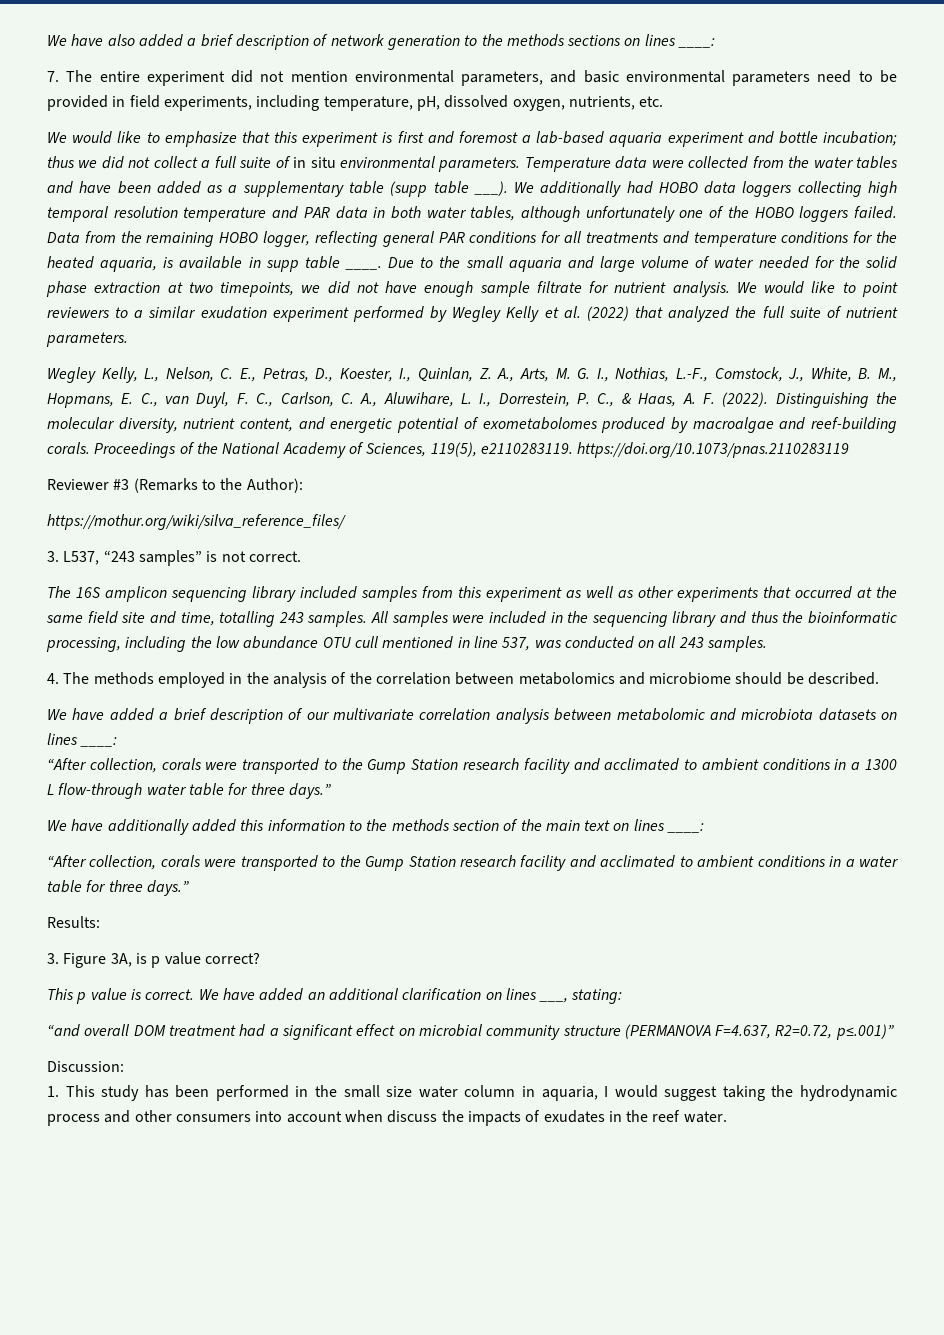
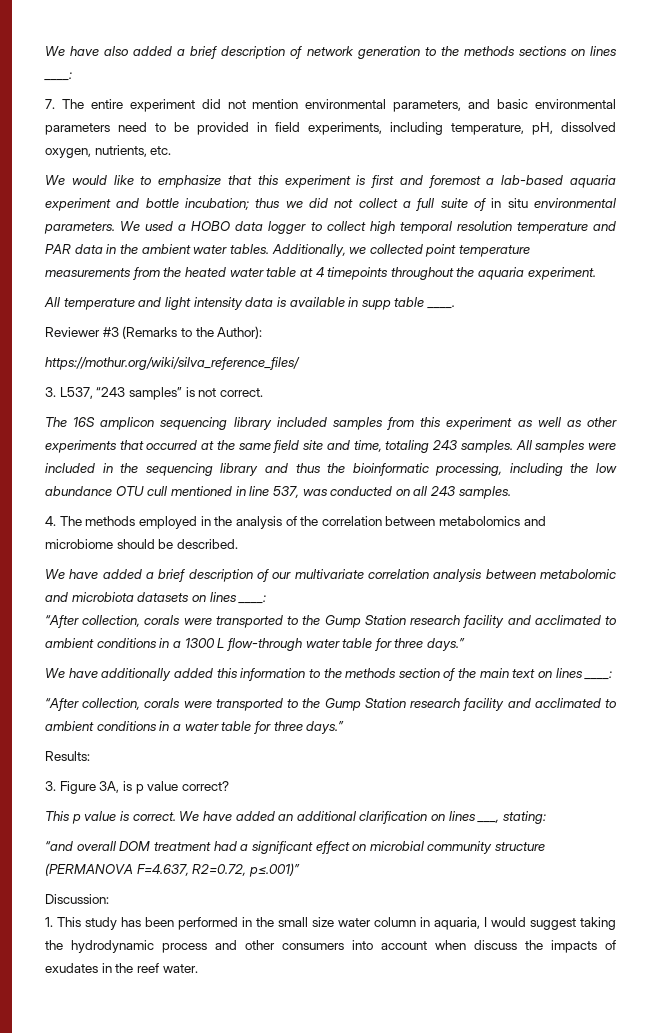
- Temperature data were collected from the water tables and have been added as a supplementary table (supp table ___). We additionally had HOBO data loggers collecting high temporal resolution temperature and PAR data in both water tables, although unfortunately one of the HOBO loggers failed. Data from the remaining HOBO logger, reflecting general PAR conditions for all treatments and temperature conditions for the heated aquaria, is available in supp table ____. Due to the small aquaria and large volume of water needed for the solid phase extraction at two timepoints, we did not have enough sample filtrate for nutrient analysis. We would like to point reviewers to a similar exudation experiment performed by Wegley Kelly et al. (2022) that analyzed the full suite of nutrient parameters.
- Wegley Kelly, L., Nelson, C. E., Petras, D., Koester, I., Quinlan, Z. A., Arts, M. G. I., Nothias, L.-F., Comstock, J., White, B. M., Hopmans, E. C., van Duyl, F. C., Carlson, C. A., Aluwihare, L. I., Dorrestein, P. C., & Haas, A. F. (2022). Distinguishing the molecular diversity, nutrient content, and energetic potential of exometabolomes produced by macroalgae and reef-building corals. Proceedings of the National Academy of Sciences, 119(5), e2110283119. https://doi.org/10.1073/pnas.2110283119
+ We used a HOBO data logger to collect high temporal resolution temperature and PAR data in the ambient water tables. Additionally, we collected point temperature measurements from the heated water table at 4 timepoints throughout the aquaria experiment.
+ All temperature and light intensity data is available in supp table ____.
- The 16S amplicon sequencing library included samples from this experiment as well as other experiments that occurred at the same field site and time, totalling 243 samples.
+ The 16S amplicon sequencing library included samples from this experiment as well as other experiments that occurred at the same field site and time, totaling 243 samples.

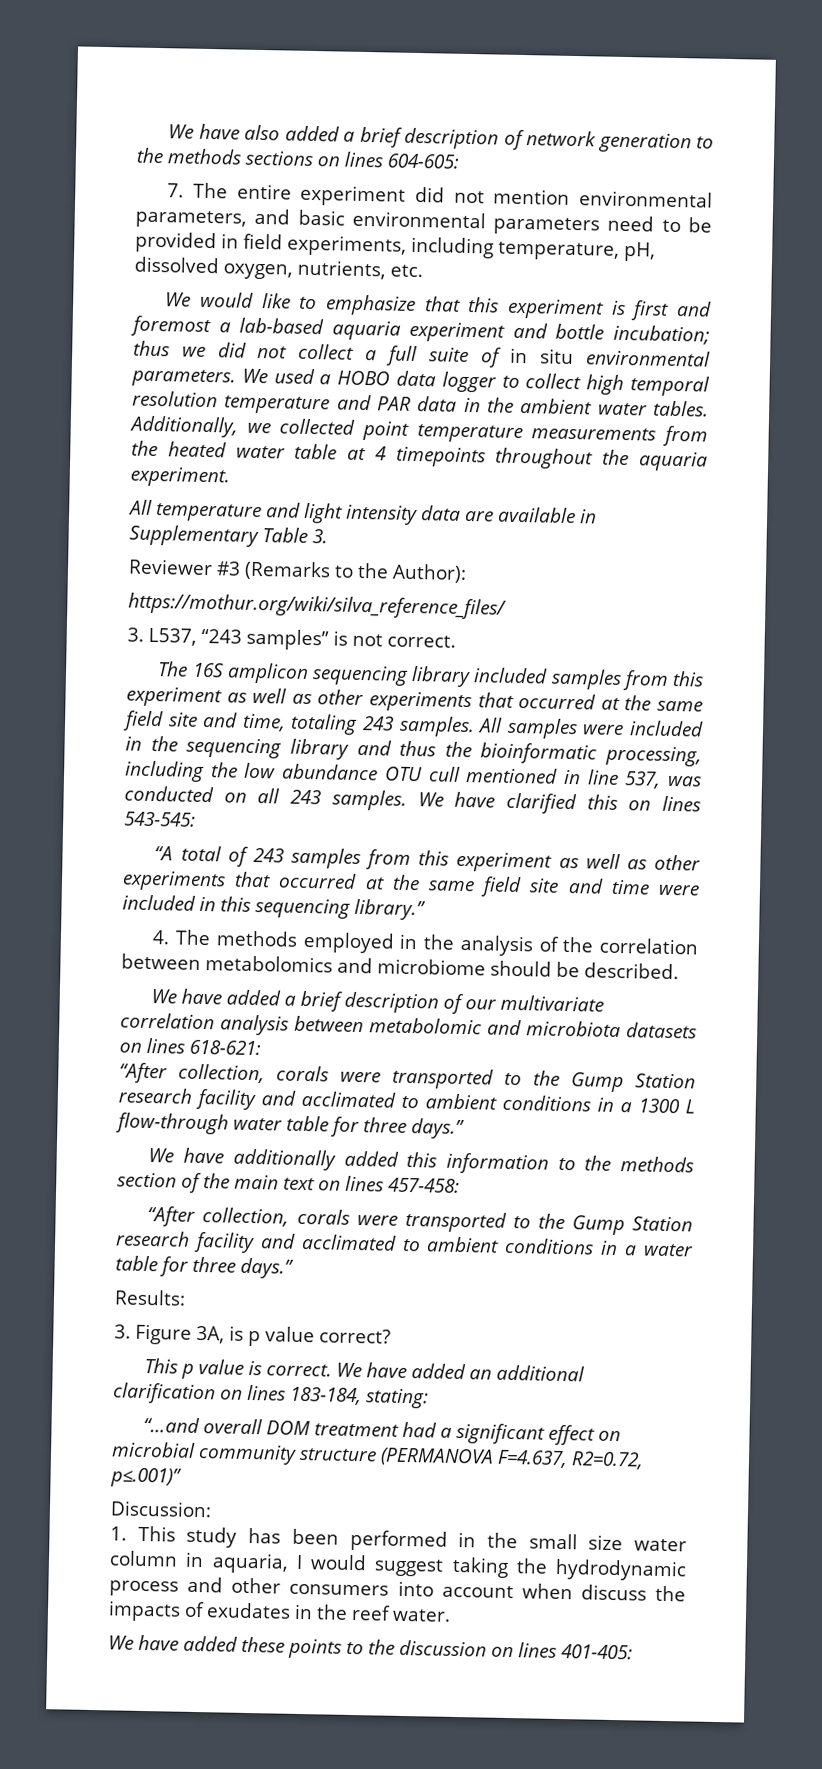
- We have also added a brief description of network generation to the methods sections on lines ____:
+ We have also added a brief description of network generation to the methods sections on lines 604-605:
- All temperature and light intensity data is available in supp table ____.
+ All temperature and light intensity data are available in Supplementary Table 3.
+ We have clarified this on lines 543-545:
+ “A total of 243 samples from this experiment as well as other experiments that occurred at the same field site and time were included in this sequencing library.”
- We have added a brief description of our multivariate correlation analysis between metabolomic and microbiota datasets on lines ____:
+ We have added a brief description of our multivariate correlation analysis between metabolomic and microbiota datasets on lines 618-621:
- We have additionally added this information to the methods section of the main text on lines ____:
+ We have additionally added this information to the methods section of the main text on lines 457-458:
- We have added an additional clarification on lines ___, stating:
+ We have added an additional clarification on lines 183-184, stating:
- “and overall DOM treatment had a significant effect on microbial community structure (PERMANOVA F=4.637, R2=0.72, p≤.001)”
+ “…and overall DOM treatment had a significant effect on microbial community structure (PERMANOVA F=4.637, R2=0.72, p≤.001)”
+ We have added these points to the discussion on lines 401-405:

